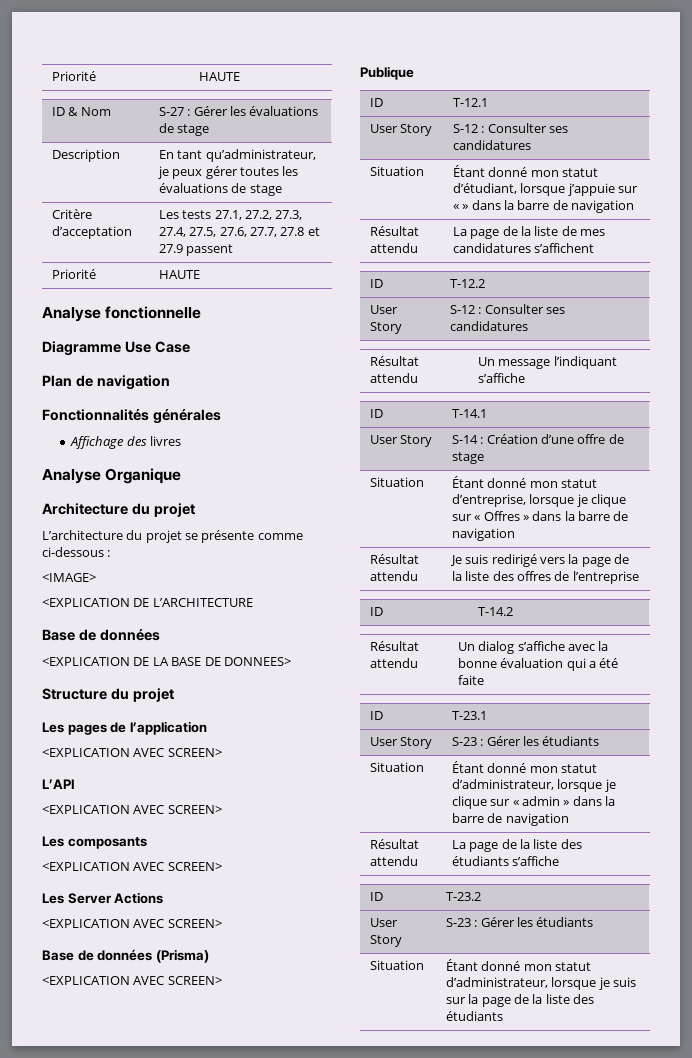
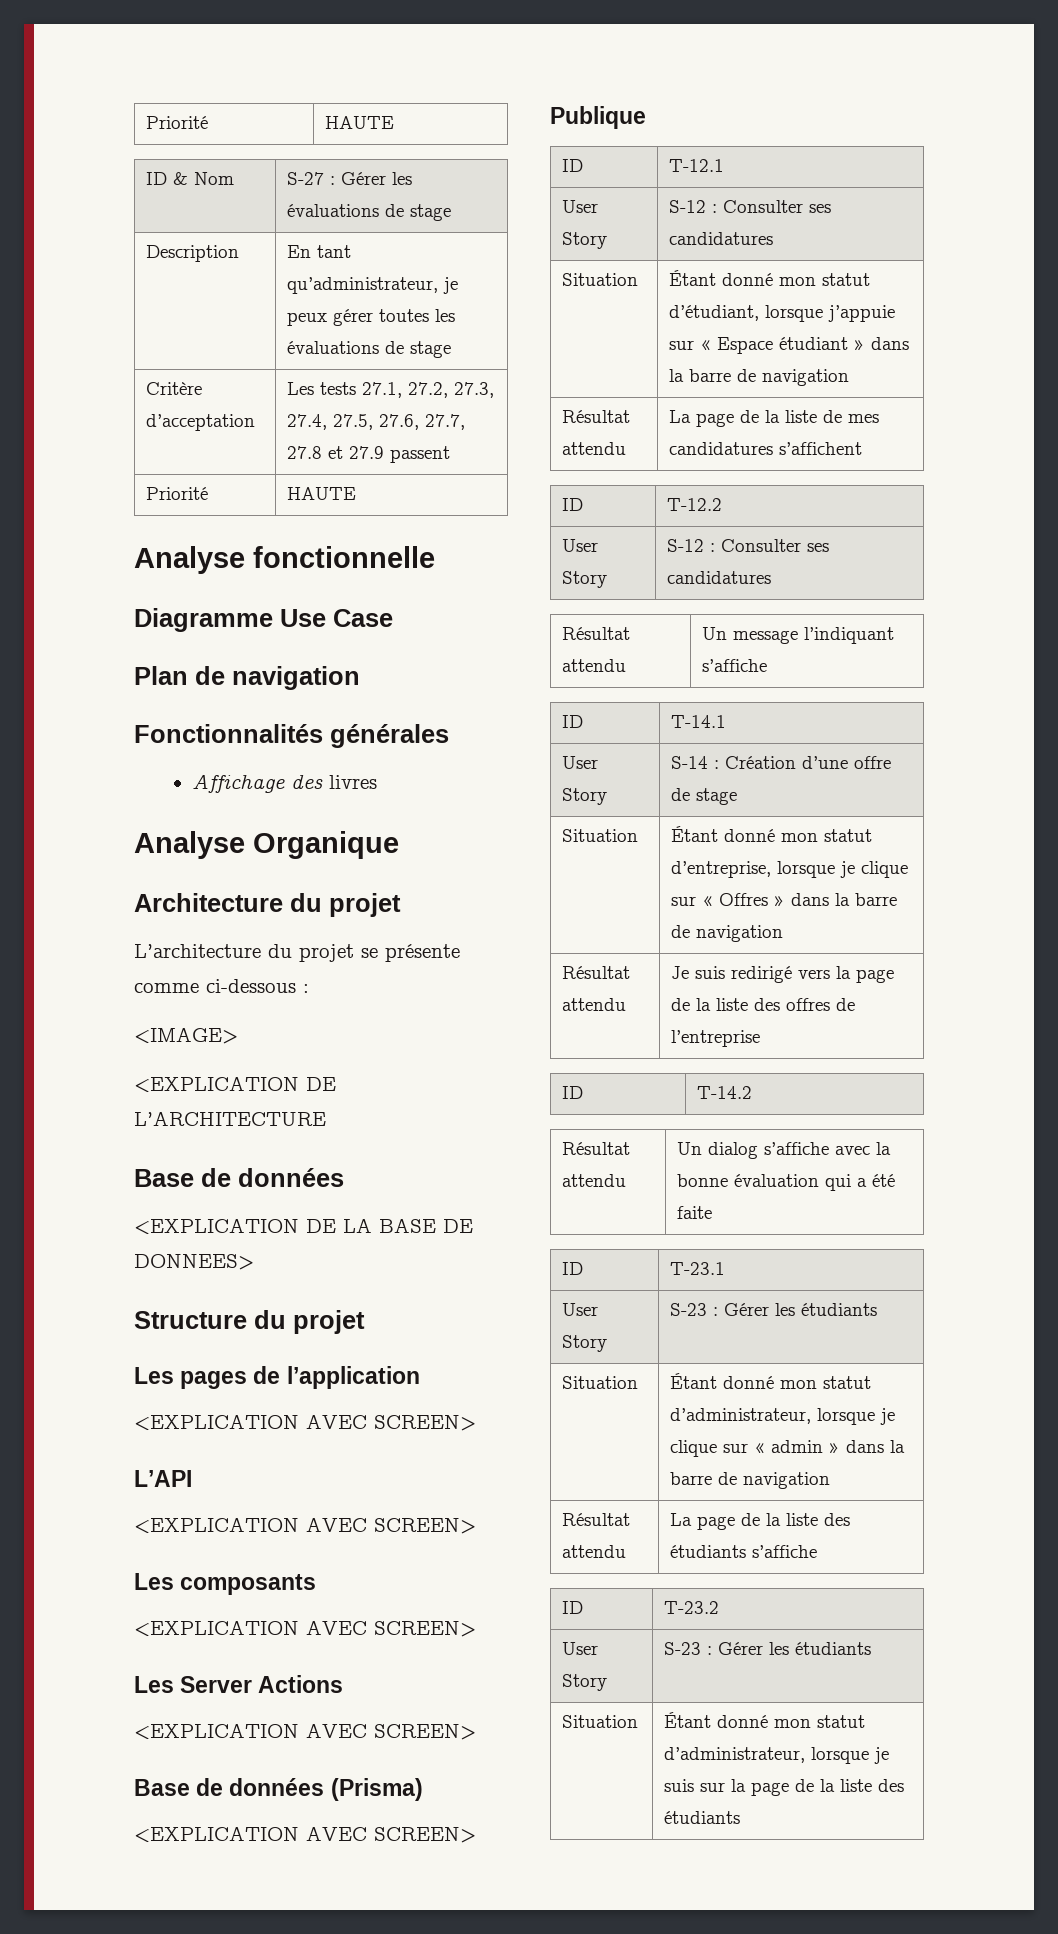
- Situation | Étant donné mon statut d’étudiant, lorsque j’appuie sur « » dans la barre de navigation
+ Situation | Étant donné mon statut d’étudiant, lorsque j’appuie sur « Espace étudiant » dans la barre de navigation

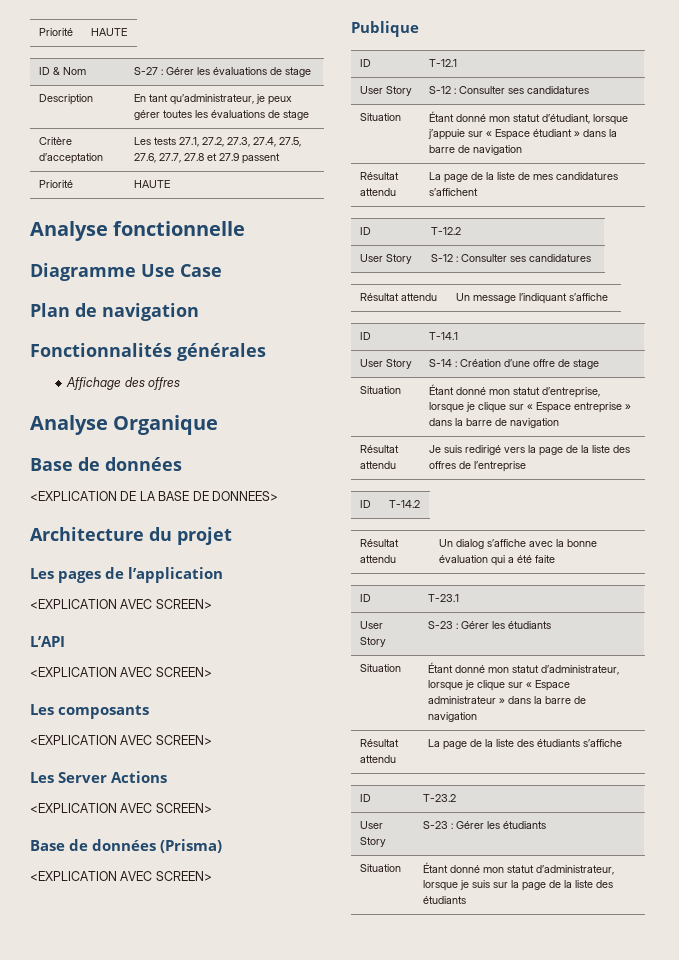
- Affichage des livres
+ Affichage des offres
- Architecture du projet
- L’architecture du projet se présente comme ci-dessous :
- <IMAGE>
- <EXPLICATION DE L’ARCHITECTURE
- Structure du projet
+ Architecture du projet
- Situation | Étant donné mon statut d’entreprise, lorsque je clique sur « Offres » dans la barre de navigation
+ Situation | Étant donné mon statut d’entreprise, lorsque je clique sur « Espace entreprise » dans la barre de navigation
- Situation | Étant donné mon statut d’administrateur, lorsque je clique sur « admin » dans la barre de navigation
+ Situation | Étant donné mon statut d’administrateur, lorsque je clique sur « Espace administrateur » dans la barre de navigation

